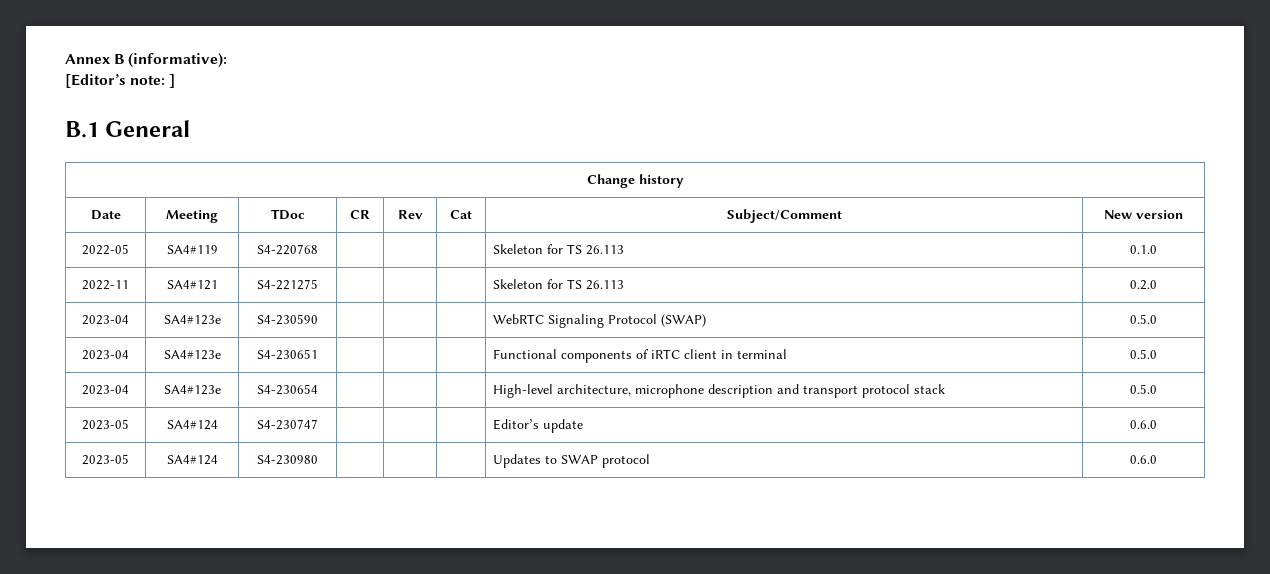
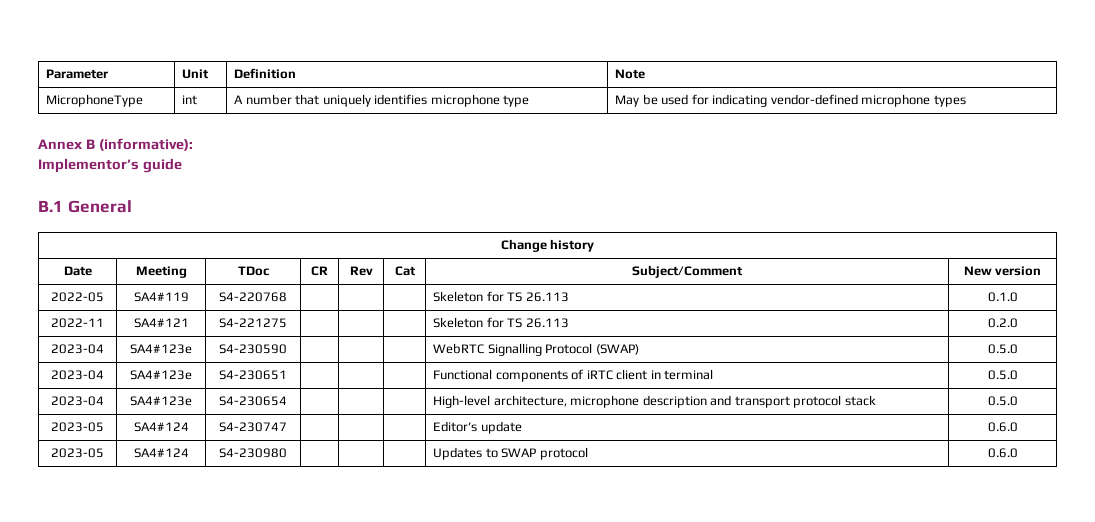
+ Parameter | Unit | Definition | Note
+ MicrophoneType | int | A number that uniquely identifies microphone type | May be used for indicating vendor-defined microphone types
- [Editor’s note: ]
+ Implementor’s guide
- 2023-04 | SA4#123e | S4-230590 | | | | WebRTC Signaling Protocol (SWAP) | 0.5.0
+ 2023-04 | SA4#123e | S4-230590 | | | | WebRTC Signalling Protocol (SWAP) | 0.5.0

